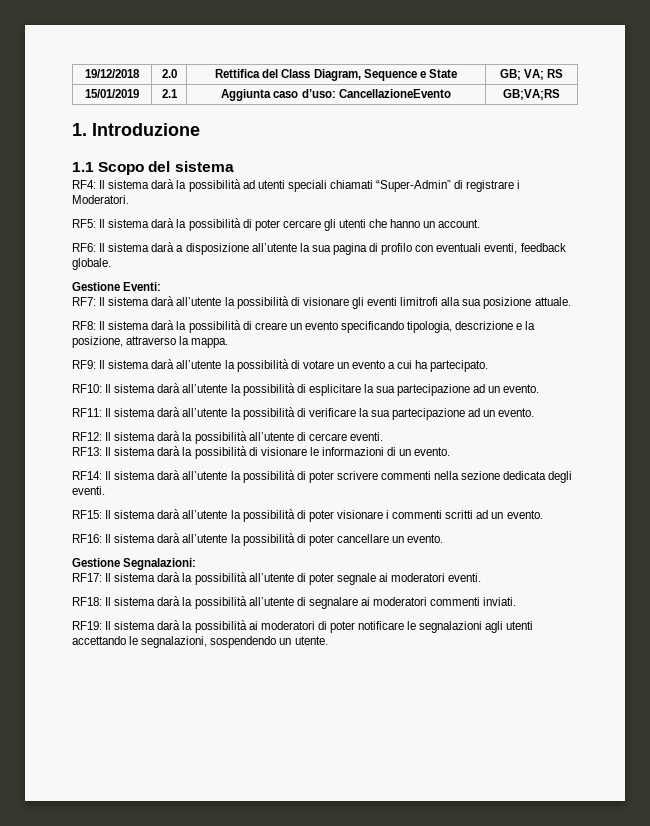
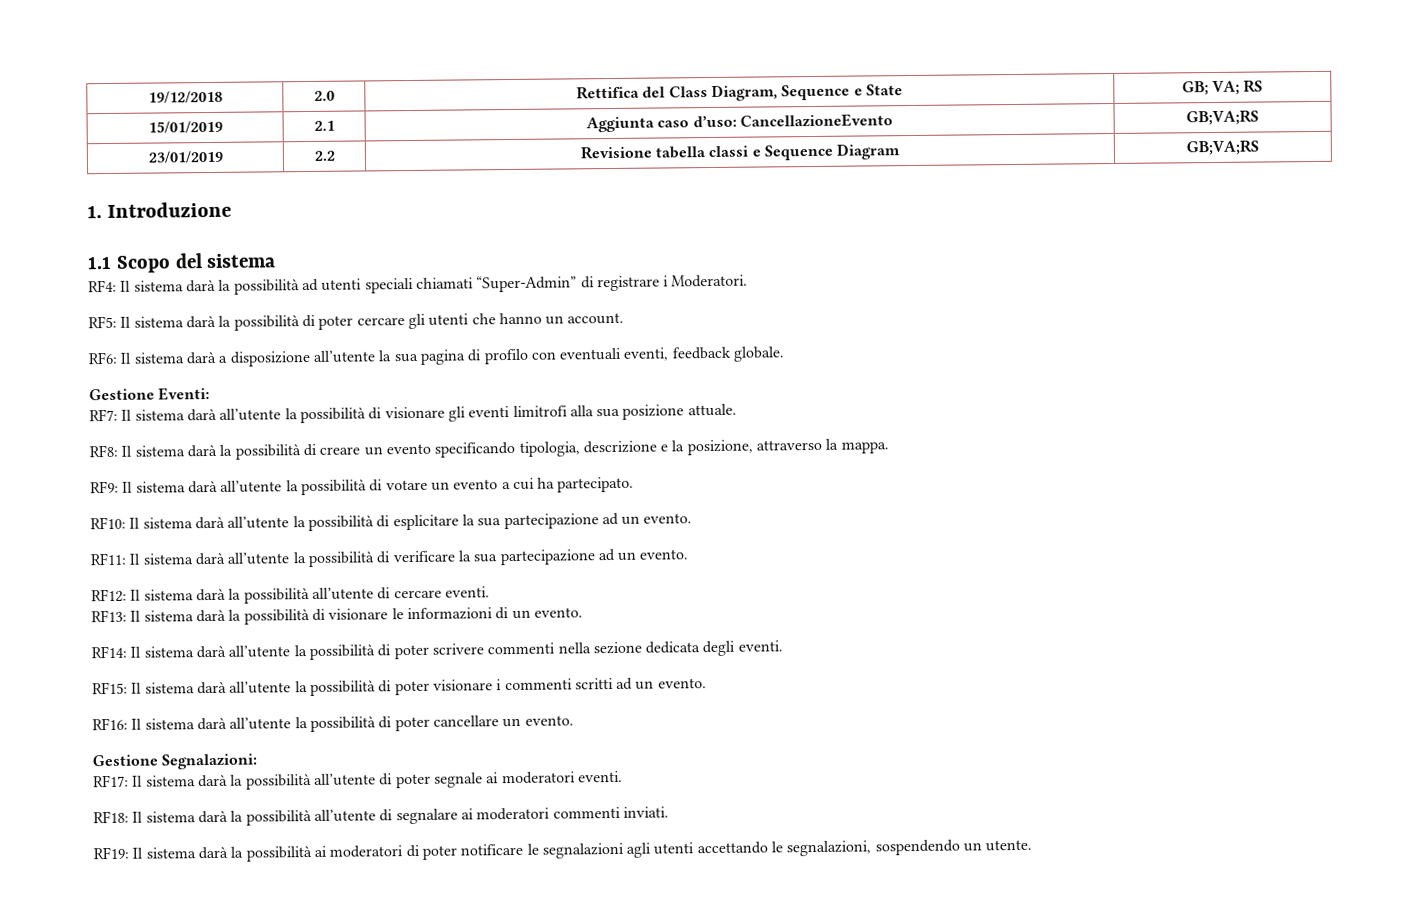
+ 23/01/2019 | 2.2 | Revisione tabella classi e Sequence Diagram | GB;VA;RS

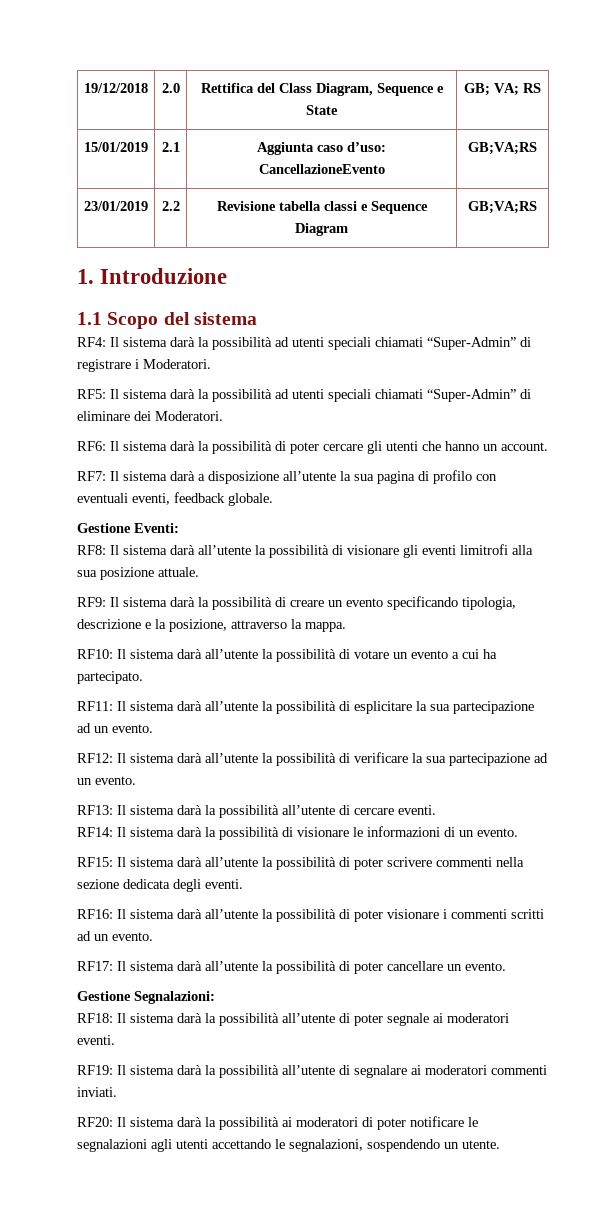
- RF5: Il sistema darà la possibilità di poter cercare gli utenti che hanno un account.
+ RF5: Il sistema darà la possibilità ad utenti speciali chiamati “Super-Admin” di eliminare dei Moderatori.
+ RF6: Il sistema darà la possibilità di poter cercare gli utenti che hanno un account.
- RF6: Il sistema darà a disposizione all’utente la sua pagina di profilo con eventuali eventi, feedback globale.
+ RF7: Il sistema darà a disposizione all’utente la sua pagina di profilo con eventuali eventi, feedback globale.
- RF7: Il sistema darà all’utente la possibilità di visionare gli eventi limitrofi alla sua posizione attuale.
+ RF8: Il sistema darà all’utente la possibilità di visionare gli eventi limitrofi alla sua posizione attuale.
- RF8: Il sistema darà la possibilità di creare un evento specificando tipologia, descrizione e la posizione, attraverso la mappa.
+ RF9: Il sistema darà la possibilità di creare un evento specificando tipologia, descrizione e la posizione, attraverso la mappa.
- RF9: Il sistema darà all’utente la possibilità di votare un evento a cui ha partecipato.
+ RF10: Il sistema darà all’utente la possibilità di votare un evento a cui ha partecipato.
- RF10: Il sistema darà all’utente la possibilità di esplicitare la sua partecipazione ad un evento.
+ RF11: Il sistema darà all’utente la possibilità di esplicitare la sua partecipazione ad un evento.
- RF11: Il sistema darà all’utente la possibilità di verificare la sua partecipazione ad un evento.
+ RF12: Il sistema darà all’utente la possibilità di verificare la sua partecipazione ad un evento.
- RF12: Il sistema darà la possibilità all’utente di cercare eventi.
+ RF13: Il sistema darà la possibilità all’utente di cercare eventi.
- RF13: Il sistema darà la possibilità di visionare le informazioni di un evento.
+ RF14: Il sistema darà la possibilità di visionare le informazioni di un evento.
- RF14: Il sistema darà all’utente la possibilità di poter scrivere commenti nella sezione dedicata degli eventi.
+ RF15: Il sistema darà all’utente la possibilità di poter scrivere commenti nella sezione dedicata degli eventi.
- RF15: Il sistema darà all’utente la possibilità di poter visionare i commenti scritti ad un evento.
+ RF16: Il sistema darà all’utente la possibilità di poter visionare i commenti scritti ad un evento.
- RF16: Il sistema darà all’utente la possibilità di poter cancellare un evento.
+ RF17: Il sistema darà all’utente la possibilità di poter cancellare un evento.
- RF17: Il sistema darà la possibilità all’utente di poter segnale ai moderatori eventi.
+ RF18: Il sistema darà la possibilità all’utente di poter segnale ai moderatori eventi.
- RF18: Il sistema darà la possibilità all’utente di segnalare ai moderatori commenti inviati.
+ RF19: Il sistema darà la possibilità all’utente di segnalare ai moderatori commenti inviati.
- RF19: Il sistema darà la possibilità ai moderatori di poter notificare le segnalazioni agli utenti accettando le segnalazioni, sospendendo un utente.
+ RF20: Il sistema darà la possibilità ai moderatori di poter notificare le segnalazioni agli utenti accettando le segnalazioni, sospendendo un utente.

